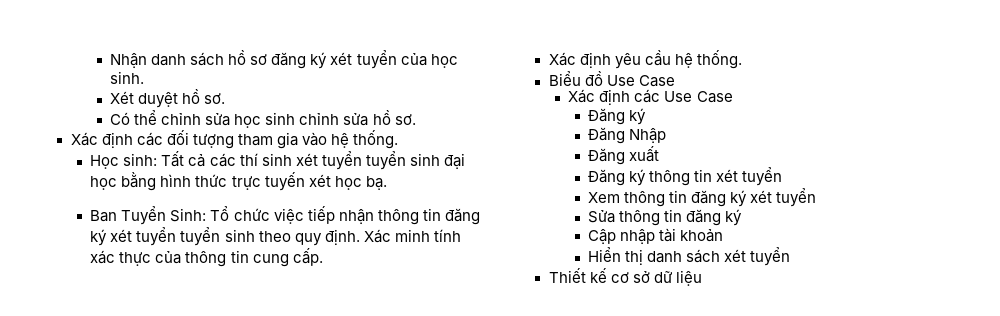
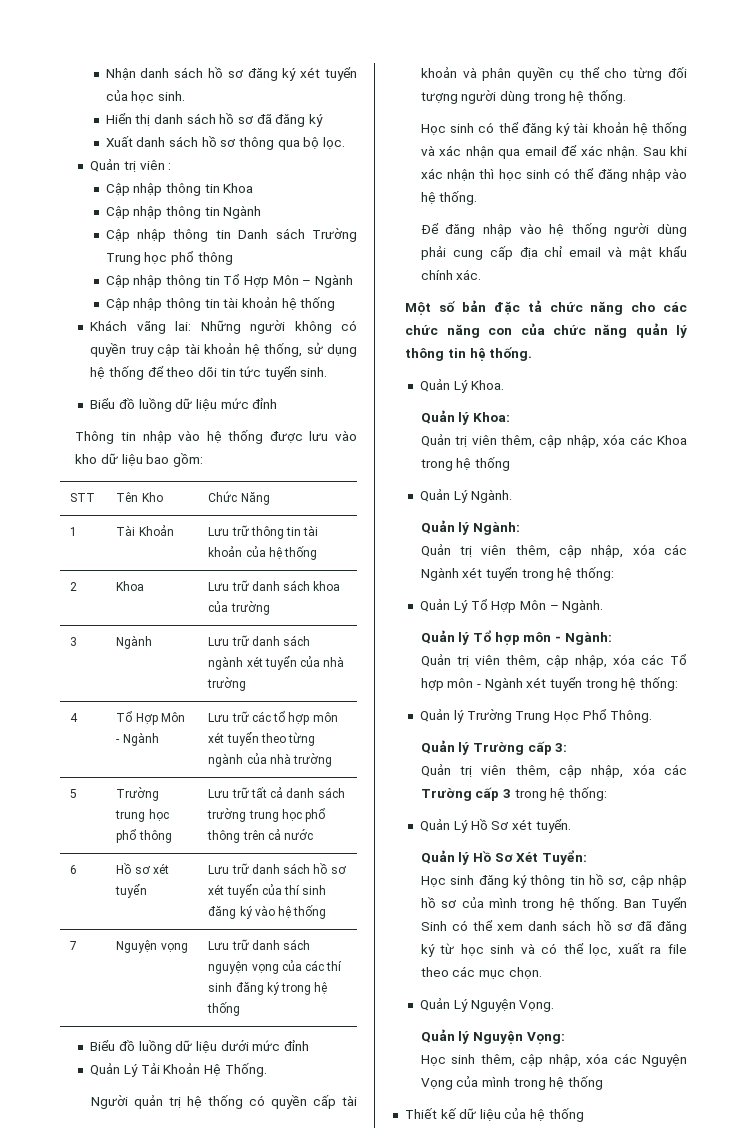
- Xét duyệt hồ sơ.
- Có thể chỉnh sửa học sinh chỉnh sửa hồ sơ.
- Xác định các đối tượng tham gia vào hệ thống.
- Học sinh: Tất cả các thí sinh xét tuyển tuyển sinh đại học bằng hình thức trực tuyến xét học bạ.
- Ban Tuyển Sinh: Tổ chức việc tiếp nhận thông tin đăng ký xét tuyển tuyển sinh theo quy định. Xác minh tính xác thực của thông tin cung cấp.
- Xác định yêu cầu hệ thống.
- Biểu đồ Use Case
- Xác định các Use Case
- Đăng ký
- Đăng Nhập
- Đăng xuất
- Đăng ký thông tin xét tuyển
- Xem thông tin đăng ký xét tuyển
- Sửa thông tin đăng ký
- Cập nhập tài khoản
- Hiển thị danh sách xét tuyển
- Thiết kế cơ sở dữ liệu
+ Hiển thị danh sách hồ sơ đã đăng ký
+ Xuất danh sách hồ sơ thông qua bộ lọc.
+ Quản trị viên :
+ Cập nhập thông tin Khoa
+ Cập nhập thông tin Ngành
+ Cập nhập thông tin Danh sách Trường Trung học phổ thông
+ Cập nhập thông tin Tổ Hợp Môn – Ngành
+ Cập nhập thông tin tài khoản hệ thống
+ Khách vãng lai: Những người không có quyền truy cập tài khoản hệ thống, sử dụng hệ thống để theo dõi tin tức tuyển sinh.
+ Biểu đồ luồng dữ liệu mức đỉnh
+ Thông tin nhập vào hệ thống được lưu vào kho dữ liệu bao gồm:
+ STT | Tên Kho | Chức Năng
+ 1 | Tài Khoản | Lưu trữ thông tin tài khoản của hệ thống
+ 2 | Khoa | Lưu trữ danh sách khoa của trường
+ 3 | Ngành | Lưu trữ danh sách ngành xét tuyển của nhà trường
+ 4 | Tổ Hợp Môn - Ngành | Lưu trữ các tổ hợp môn xét tuyển theo từng ngành của nhà trường
+ 5 | Trường trung học phổ thông | Lưu trữ tất cả danh sách trường trung học phổ thông trên cả nước
+ 6 | Hồ sơ xét tuyển | Lưu trữ danh sách hồ sơ xét tuyển của thí sinh đăng ký vào hệ thống
+ 7 | Nguyện vọng | Lưu trữ danh sách nguyện vọng của các thí sinh đăng ký trong hệ thống
+ Biểu đồ luồng dữ liệu dưới mức đỉnh
+ Quản Lý Tải Khoản Hệ Thống.
+ Người quản trị hệ thống có quyền cấp tài khoản và phân quyền cụ thể cho từng đối tượng người dùng trong hệ thống.
+ Học sinh có thể đăng ký tài khoản hệ thống và xác nhận qua email để xác nhận. Sau khi xác nhận thì học sinh có thể đăng nhập vào hệ thống.
+ Để đăng nhập vào hệ thống người dùng phải cung cấp địa chỉ email và mật khẩu chính xác.
+ Một số bản đặc tả chức năng cho các chức năng con của chức năng quản lý thông tin hệ thống.
+ Quản Lý Khoa.
+ Quản lý Khoa:
+ Quản trị viên thêm, cập nhập, xóa các Khoa trong hệ thống
+ Quản Lý Ngành.
+ Quản lý Ngành:
+ Quản trị viên thêm, cập nhập, xóa các Ngành xét tuyển trong hệ thống:
+ Quản Lý Tổ Hợp Môn – Ngành.
+ Quản lý Tổ hợp môn - Ngành:
+ Quản trị viên thêm, cập nhập, xóa các Tổ hợp môn - Ngành xét tuyển trong hệ thống:
+ Quản lý Trường Trung Học Phổ Thông.
+ Quản lý Trường cấp 3:
+ Quản trị viên thêm, cập nhập, xóa các Trường cấp 3 trong hệ thống:
+ Quản Lý Hồ Sơ xét tuyển.
+ Quản lý Hồ Sơ Xét Tuyển:
+ Học sinh đăng ký thông tin hồ sơ, cập nhập hồ sơ của mình trong hệ thống. Ban Tuyển Sinh có thể xem danh sách hồ sơ đã đăng ký từ học sinh và có thể lọc, xuất ra file theo các mục chọn.
+ Quản Lý Nguyện Vọng.
+ Quản lý Nguyện Vọng:
+ Học sinh thêm, cập nhập, xóa các Nguyện Vọng của mình trong hệ thống
+ Thiết kế dữ liệu của hệ thống

